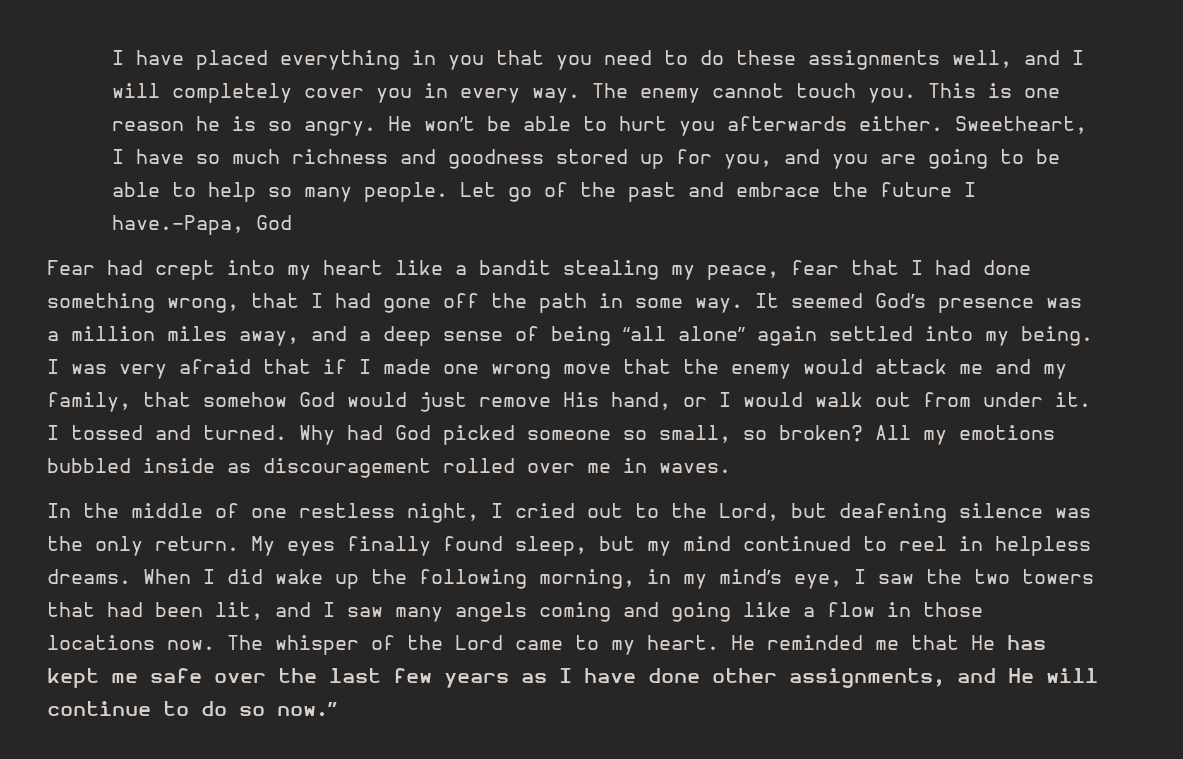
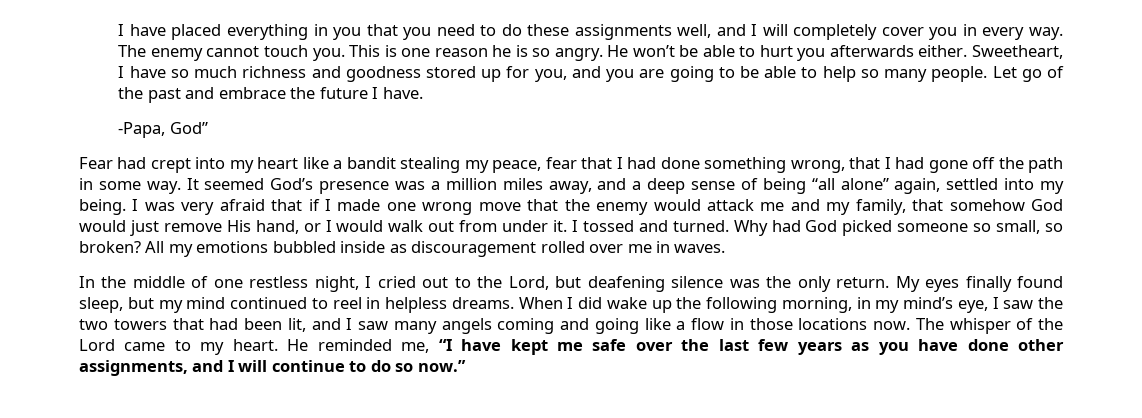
- Let go of the past and embrace the future I have.-Papa, God
+ Let go of the past and embrace the future I have.
+ -Papa, God”
- It seemed God’s presence was a million miles away, and a deep sense of being “all alone” again settled into my being.
+ It seemed God’s presence was a million miles away, and a deep sense of being “all alone” again, settled into my being.
- He reminded me that He has kept me safe over the last few years as I have done other assignments, and He will continue to do so now.”
+ He reminded me, “I have kept me safe over the last few years as you have done other assignments, and I will continue to do so now.”

